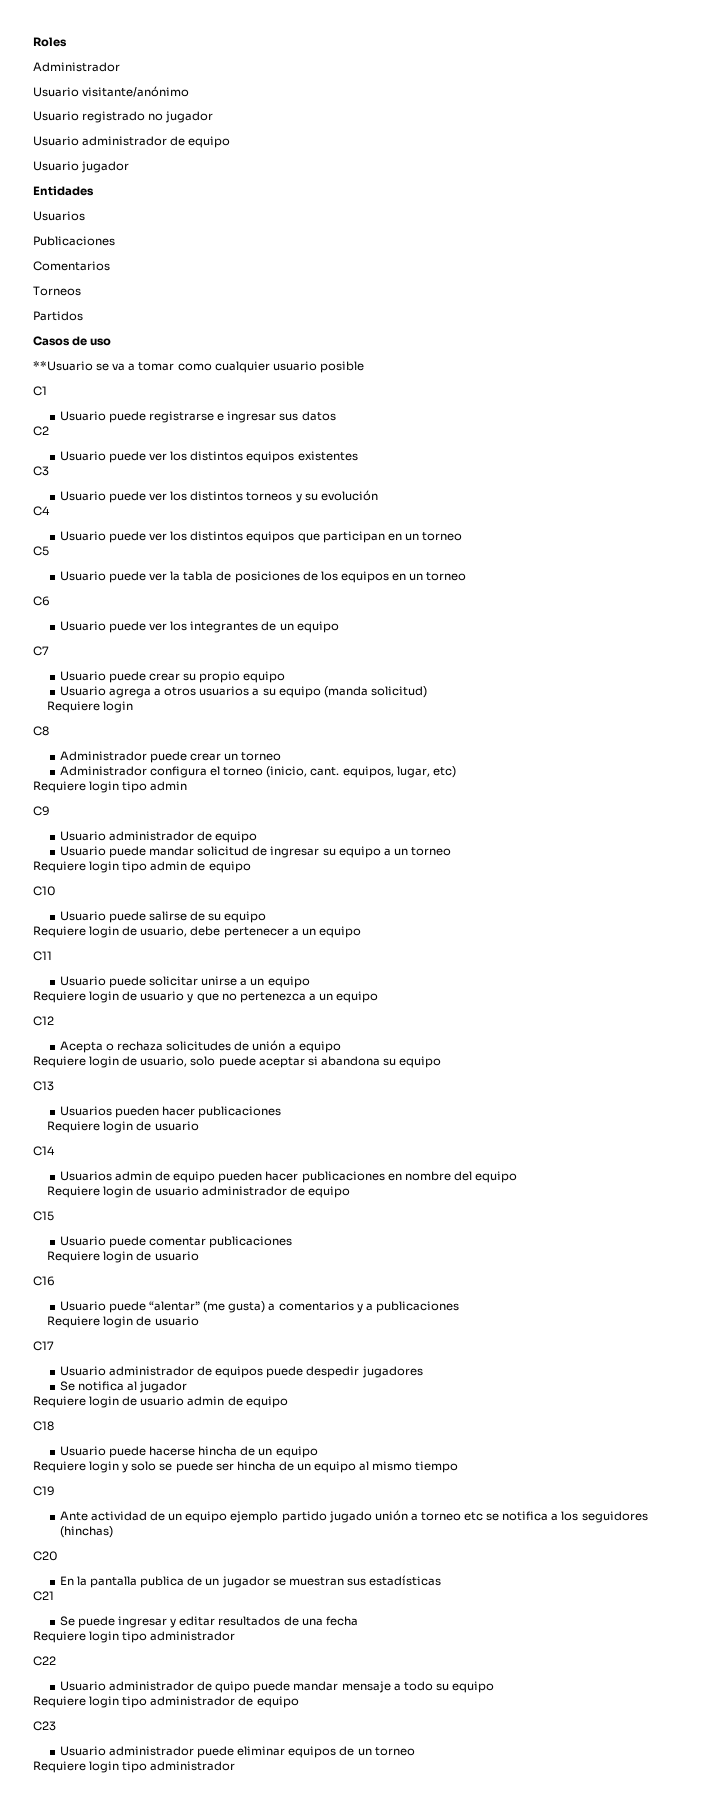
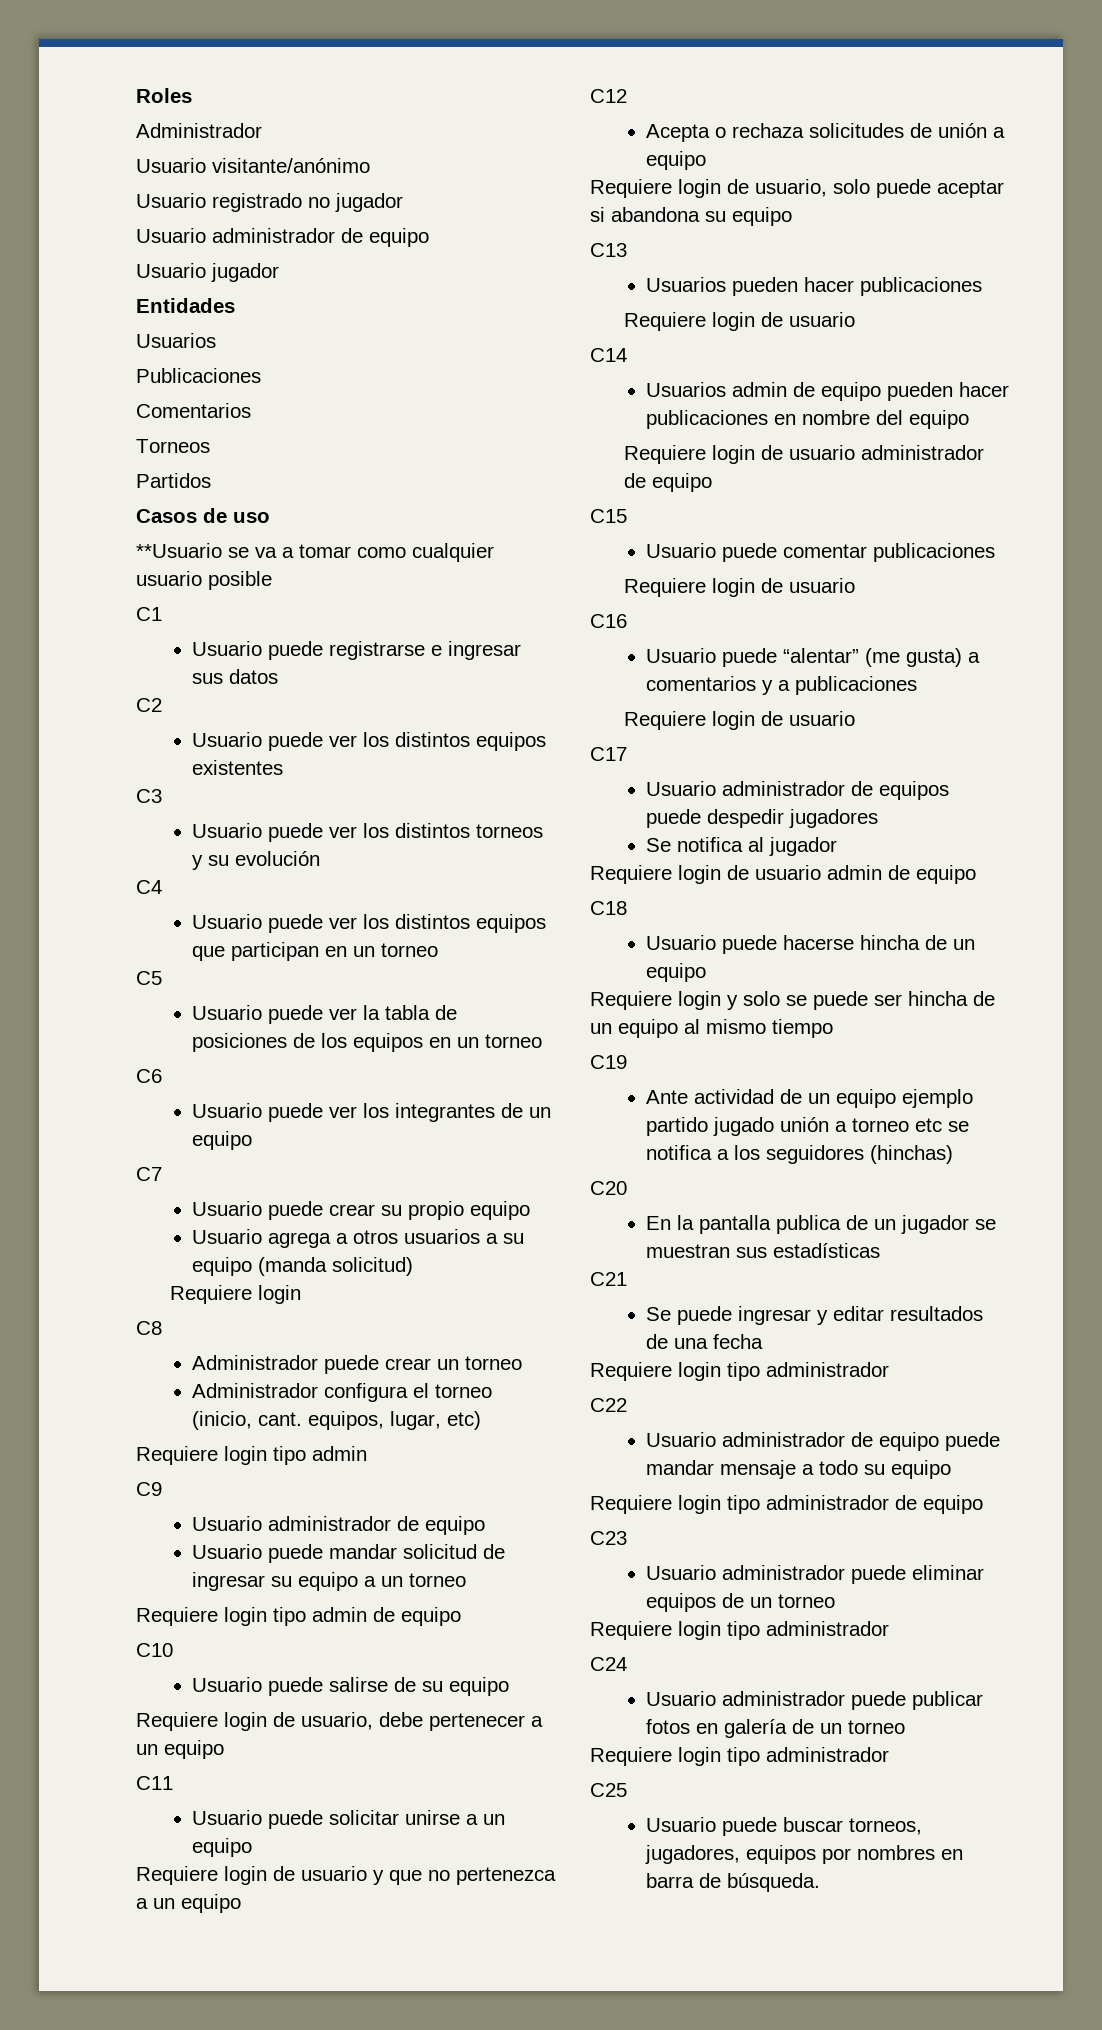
- Usuario administrador de quipo puede mandar mensaje a todo su equipo
+ Usuario administrador de equipo puede mandar mensaje a todo su equipo
+ C24
+ Usuario administrador puede publicar fotos en galería de un torneo
+ Requiere login tipo administrador
+ C25
+ Usuario puede buscar torneos, jugadores, equipos por nombres en barra de búsqueda.

